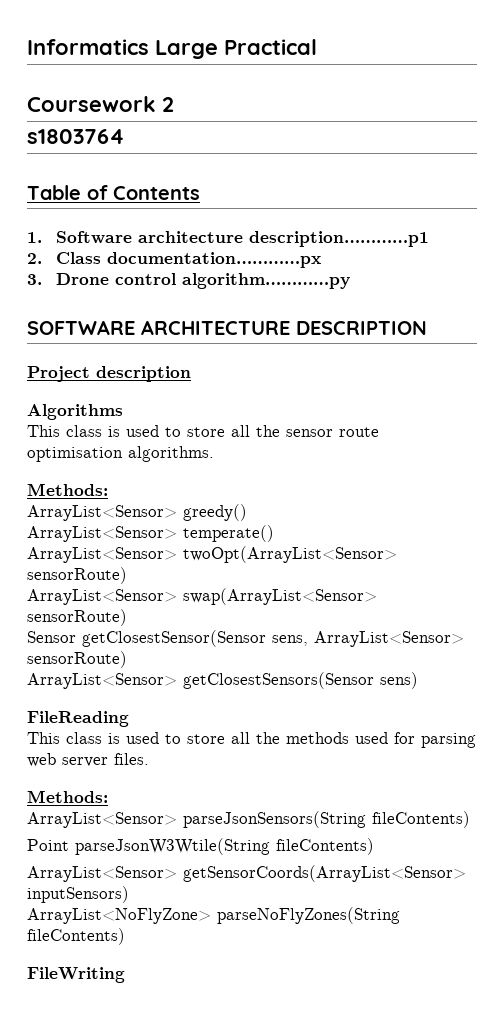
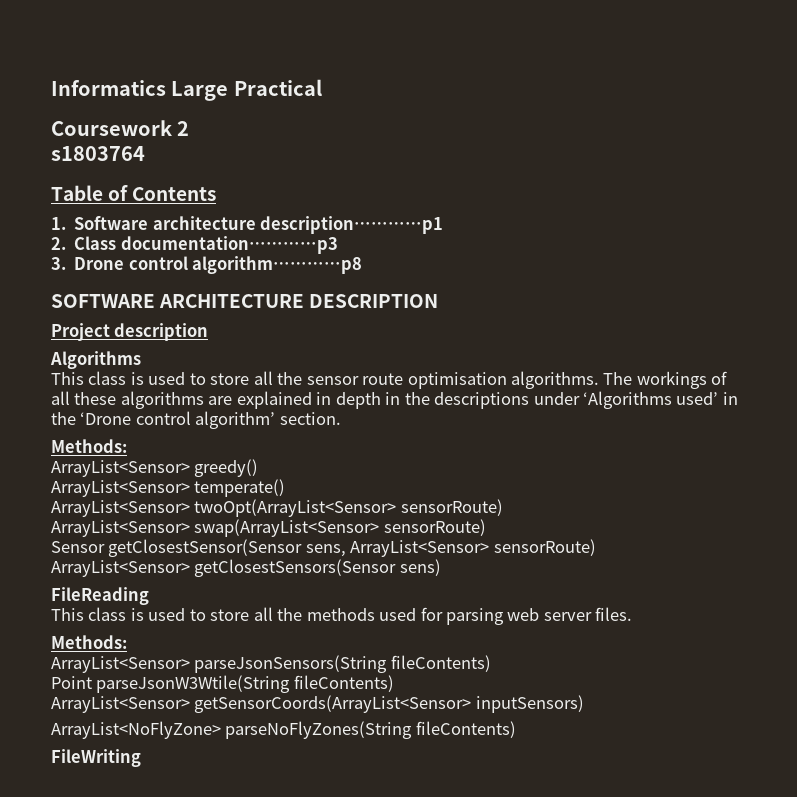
- 2. Class documentation…………px
+ 2. Class documentation…………p3
- 3. Drone control algorithm…………py
+ 3. Drone control algorithm…………p8
+ The workings of all these algorithms are explained in depth in the descriptions under ‘Algorithms used’ in the ‘Drone control algorithm’ section.

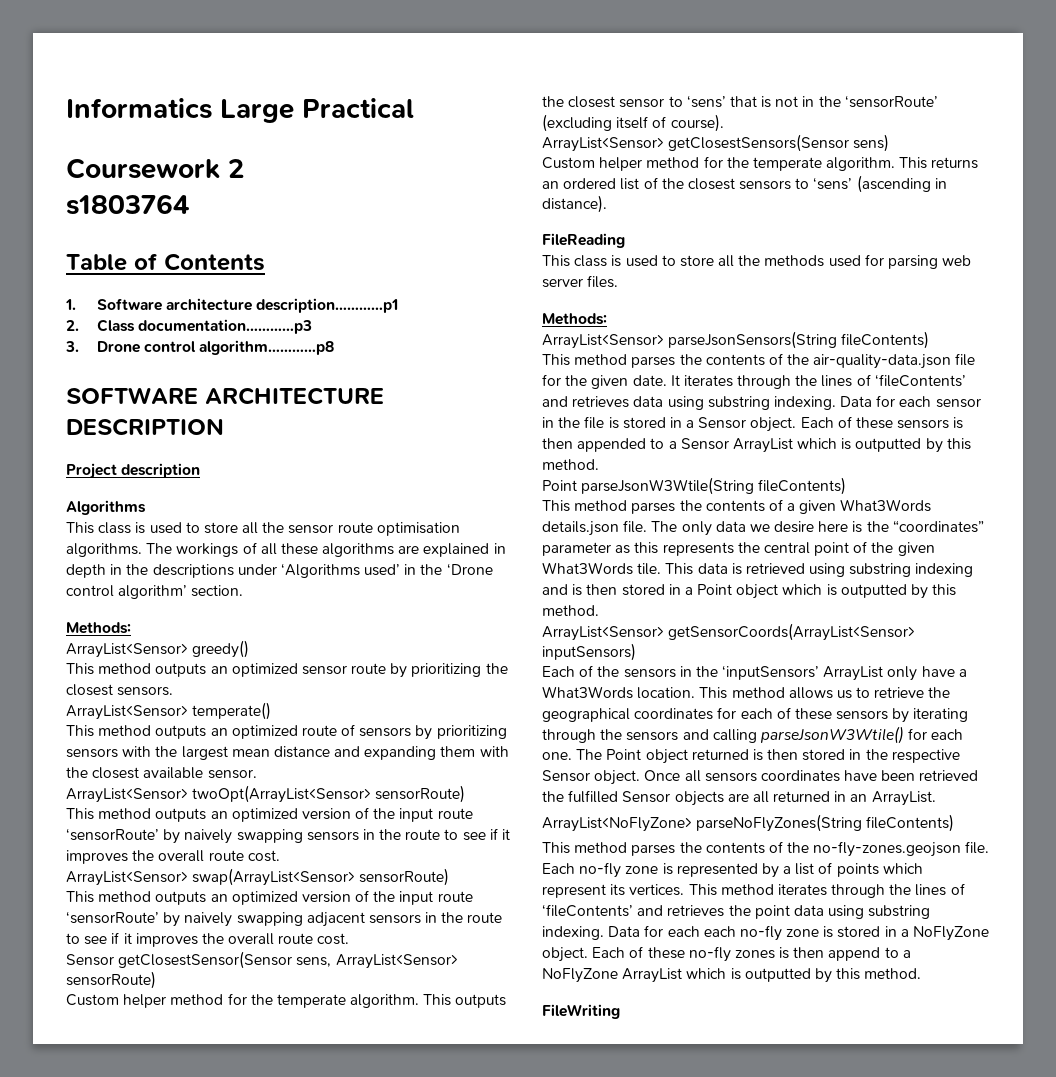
+ This method outputs an optimized sensor route by prioritizing the closest sensors.
  ArrayList<Sensor> temperate()
+ This method outputs an optimized route of sensors by prioritizing sensors with the largest mean distance and expanding them with the closest available sensor.
  ArrayList<Sensor> twoOpt(ArrayList<Sensor> sensorRoute)
+ This method outputs an optimized version of the input route ‘sensorRoute’ by naively swapping sensors in the route to see if it improves the overall route cost.
  ArrayList<Sensor> swap(ArrayList<Sensor> sensorRoute)
+ This method outputs an optimized version of the input route ‘sensorRoute’ by naively swapping adjacent sensors in the route to see if it improves the overall route cost.
+ Custom helper method for the temperate algorithm. This outputs the closest sensor to ‘sens’ that is not in the ‘sensorRoute’ (excluding itself of course).
  ArrayList<Sensor> getClosestSensors(Sensor sens)
+ Custom helper method for the temperate algorithm. This returns an ordered list of the closest sensors to ‘sens’ (ascending in distance).
+ This method parses the contents of the air-quality-data.json file for the given date. It iterates through the lines of ‘fileContents’ and retrieves data using substring indexing. Data for each sensor in the file is stored in a Sensor object. Each of these sensors is then appended to a Sensor ArrayList which is outputted by this method.
  Point parseJsonW3Wtile(String fileContents)
+ This method parses the contents of a given What3Words details.json file. The only data we desire here is the “coordinates” parameter as this represents the central point of the given What3Words tile. This data is retrieved using substring indexing and is then stored in a Point object which is outputted by this method.
  ArrayList<Sensor> getSensorCoords(ArrayList<Sensor> inputSensors)
+ Each of the sensors in the ‘inputSensors’ ArrayList only have a What3Words location. This method allows us to retrieve the geographical coordinates for each of these sensors by iterating through the sensors and calling parseJsonW3Wtile() for each one. The Point object returned is then stored in the respective Sensor object. Once all sensors coordinates have been retrieved the fulfilled Sensor objects are all returned in an ArrayList.
  ArrayList<NoFlyZone> parseNoFlyZones(String fileContents)
+ This method parses the contents of the no-fly-zones.geojson file. Each no-fly zone is represented by a list of points which represent its vertices. This method iterates through the lines of ‘fileContents’ and retrieves the point data using substring indexing. Data for each each no-fly zone is stored in a NoFlyZone object. Each of these no-fly zones is then append to a NoFlyZone ArrayList which is outputted by this method.

